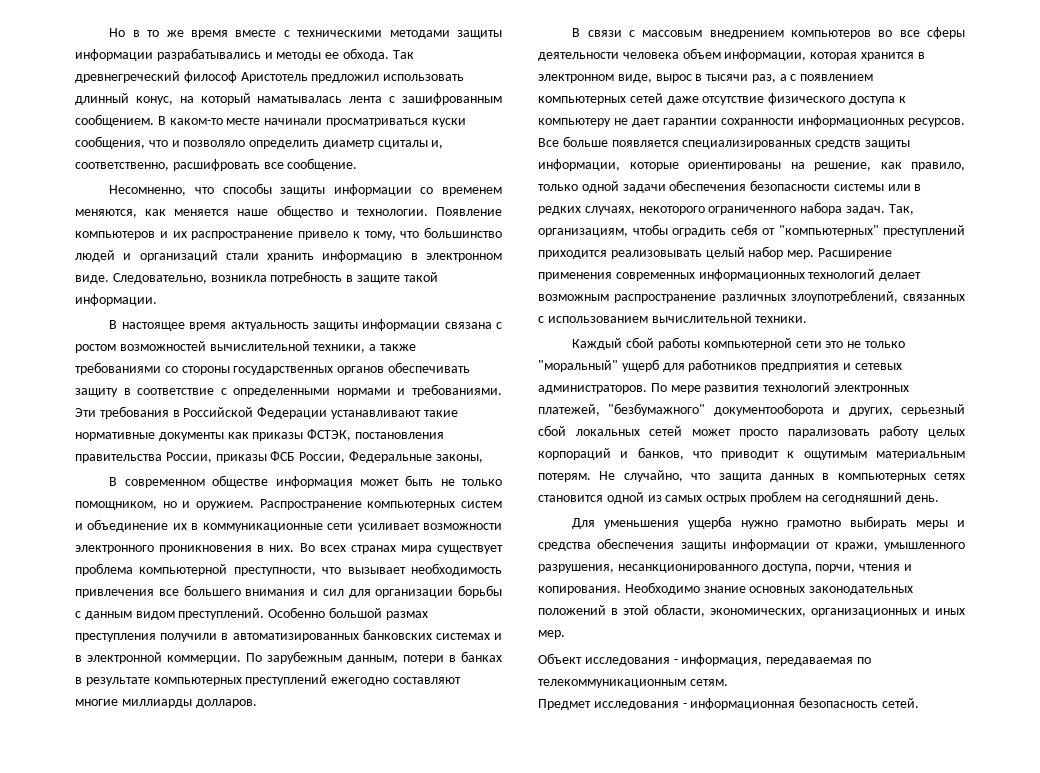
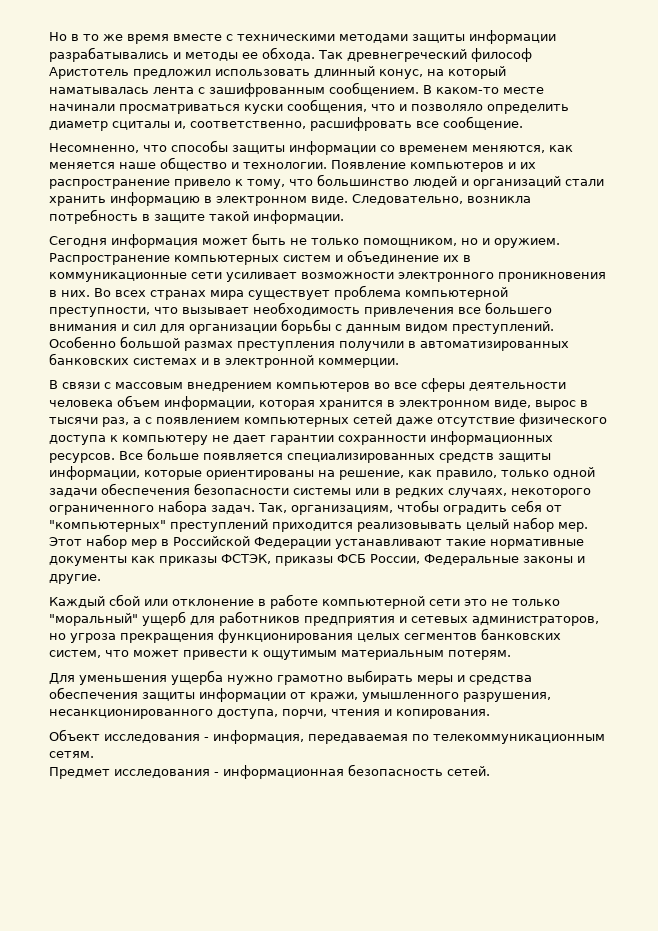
- В настоящее время актуальность защиты информации связана с ростом возможностей вычислительной техники, а также требованиями со стороны государственных органов обеспечивать защиту в соответствие с определенными нормами и требованиями. Эти требования в Российской Федерации устанавливают такие нормативные документы как приказы ФСТЭК, постановления правительства России, приказы ФСБ России, Федеральные законы,
- В современном обществе информация может быть не только помощником, но и оружием.
+ Сегодня информация может быть не только помощником, но и оружием.
- По зарубежным данным, потери в банках в результате компьютерных преступлений ежегодно составляют многие миллиарды долларов.
- Расширение применения современных информационных технологий делает возможным распространение различных злоупотреблений, связанных с использованием вычислительной техники.
- Каждый сбой работы компьютерной сети это не только "моральный" ущерб для работников предприятия и сетевых администраторов. По мере развития технологий электронных платежей, "безбумажного" документооборота и других, серьезный сбой локальных сетей может просто парализовать работу целых корпораций и банков, что приводит к ощутимым материальным потерям. Не случайно, что защита данных в компьютерных сетях становится одной из самых острых проблем на сегодняшний день.
+ Этот набор мер в Российской Федерации устанавливают такие нормативные документы как приказы ФСТЭК, приказы ФСБ России, Федеральные законы и другие.
+ Каждый сбой или отклонение в работе компьютерной сети это не только "моральный" ущерб для работников предприятия и сетевых администраторов, но угроза прекращения функционирования целых сегментов банковских систем, что может привести к ощутимым материальным потерям.
- Необходимо знание основных законодательных положений в этой области, экономических, организационных и иных мер.

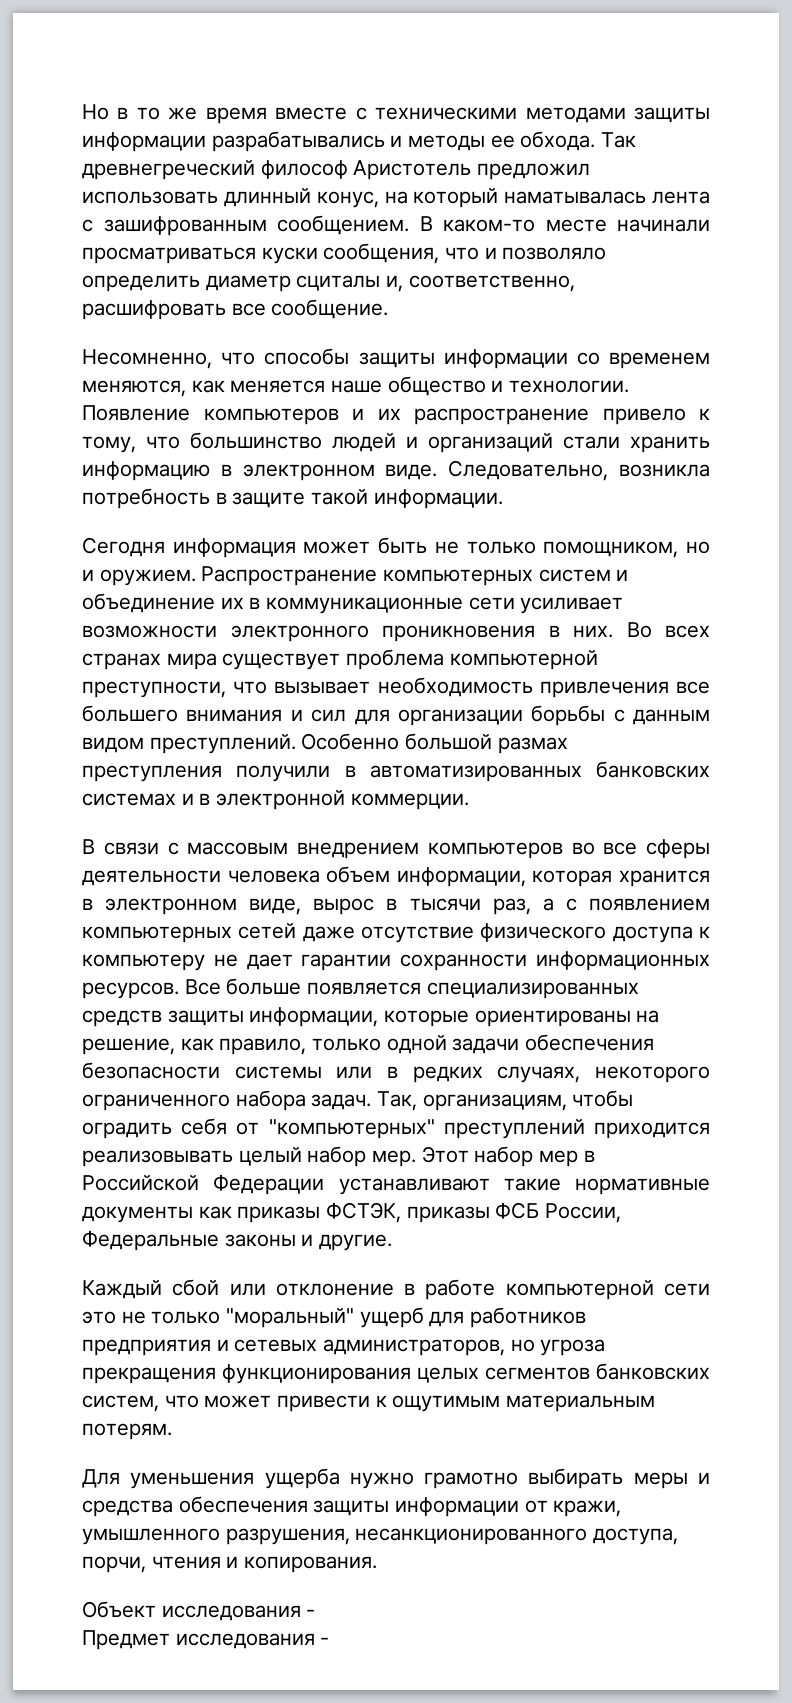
- Объект исследования - информация, передаваемая по телекоммуникационным сетям.
+ Объект исследования -
- Предмет исследования - информационная безопасность сетей.
+ Предмет исследования -

